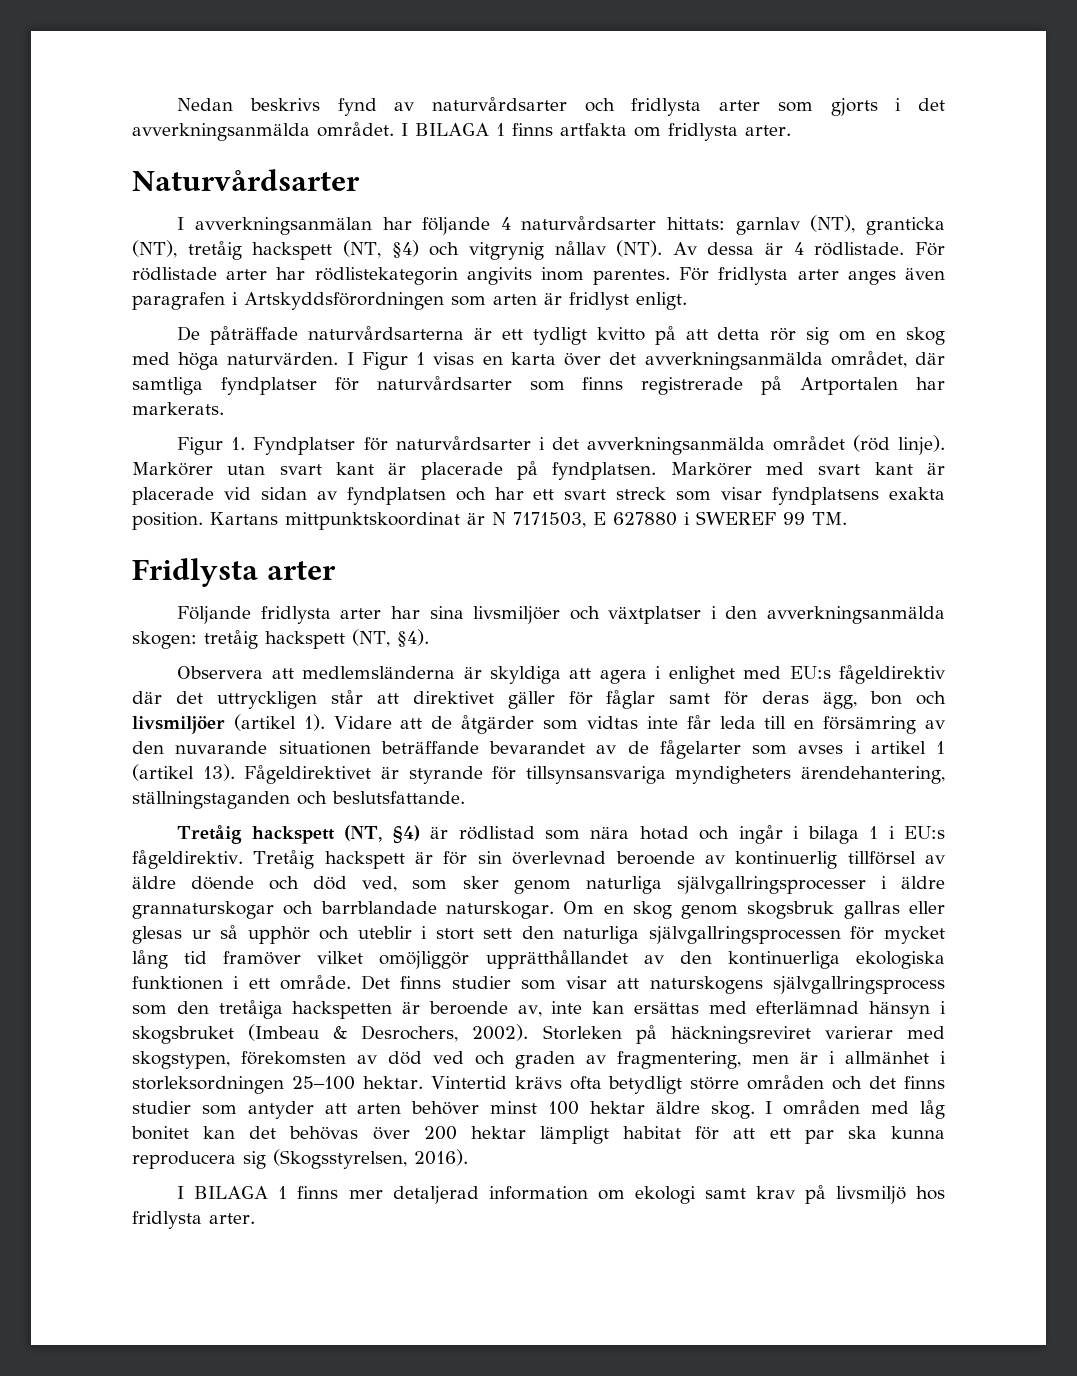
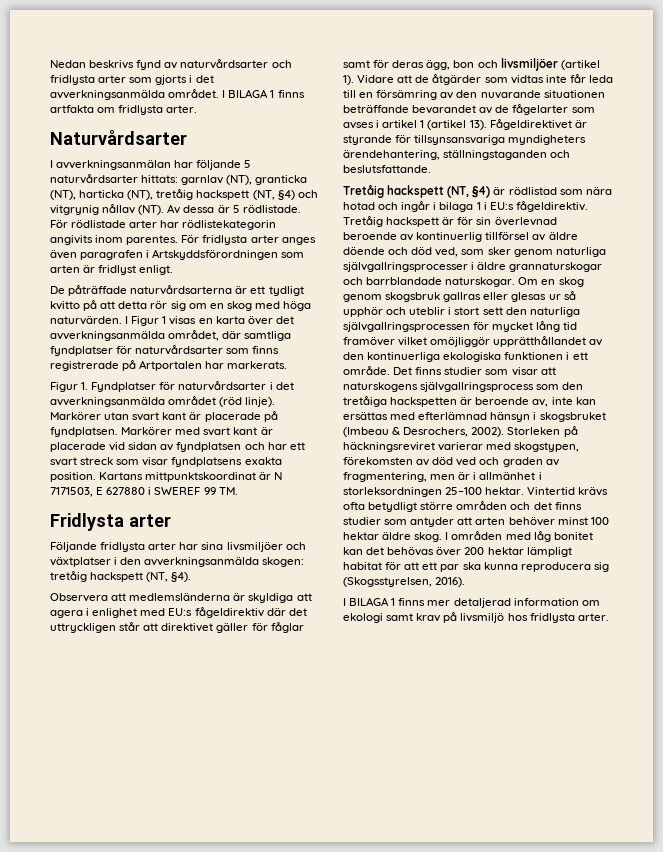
- I avverkningsanmälan har följande 4 naturvårdsarter hittats: garnlav (NT), granticka (NT), tretåig hackspett (NT, §4) och vitgrynig nållav (NT). Av dessa är 4 rödlistade.
+ I avverkningsanmälan har följande 5 naturvårdsarter hittats: garnlav (NT), granticka (NT), harticka (NT), tretåig hackspett (NT, §4) och vitgrynig nållav (NT). Av dessa är 5 rödlistade.

